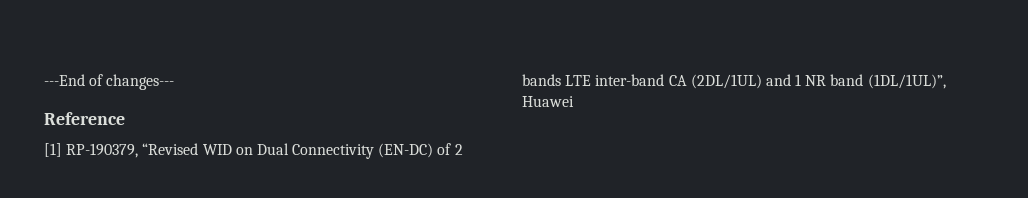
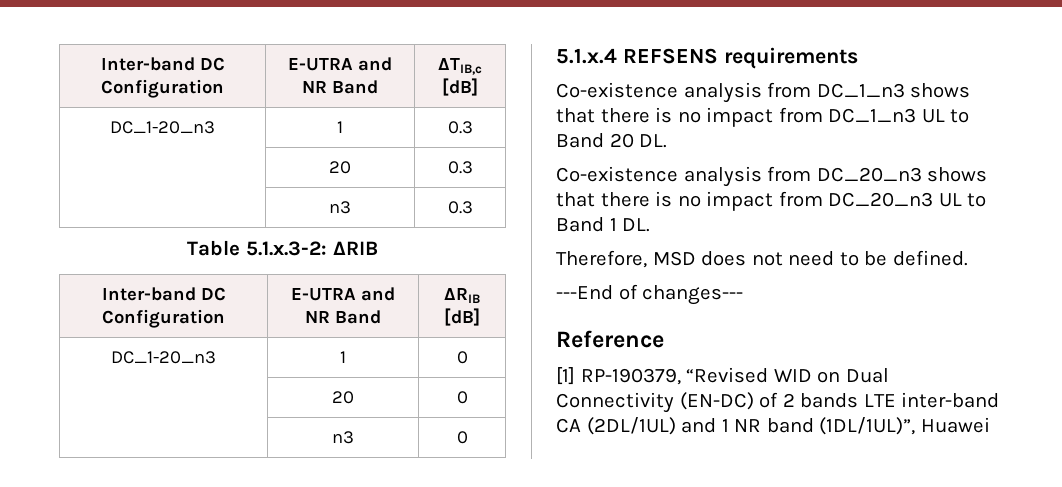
+ Inter-band DC Configuration | E-UTRA and NR Band | ΔTIB,c [dB]
+ DC_1-20_n3 | 1 | 0.3
+ | 20 | 0.3
+ | n3 | 0.3
+ Table 5.1.x.3-2: ΔRIB
+ Inter-band DC Configuration | E-UTRA and NR Band | ΔRIB [dB]
+ DC_1-20_n3 | 1 | 0
+ | 20 | 0
+ | n3 | 0
+ 5.1.x.4 REFSENS requirements
+ Co-existence analysis from DC_1_n3 shows that there is no impact from DC_1_n3 UL to Band 20 DL.
+ Co-existence analysis from DC_20_n3 shows that there is no impact from DC_20_n3 UL to Band 1 DL.
+ Therefore, MSD does not need to be defined.

